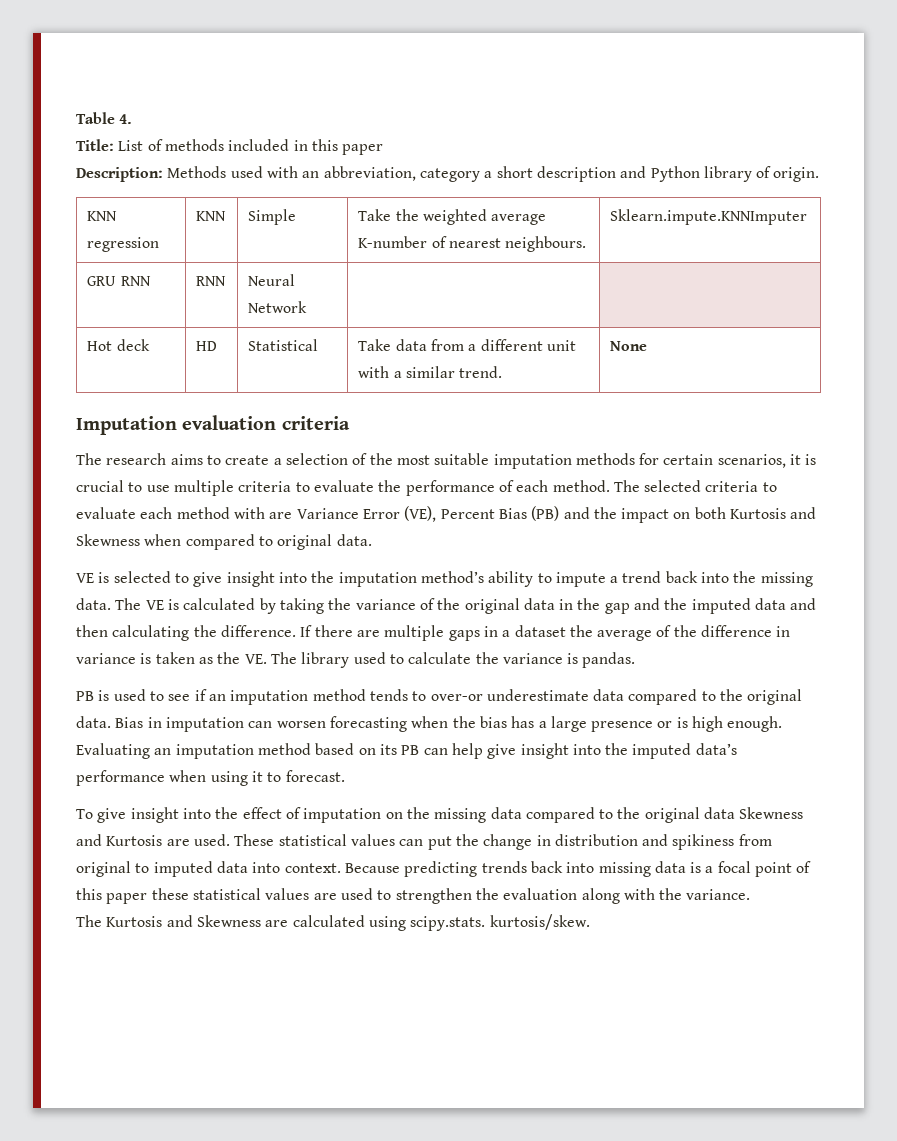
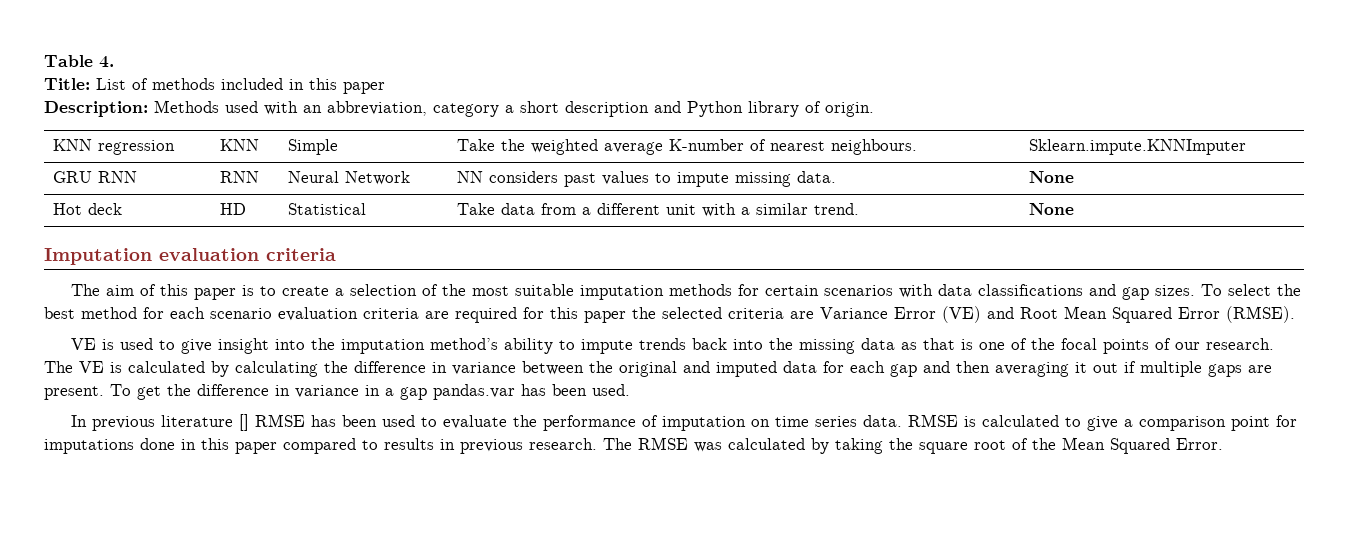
- GRU RNN | RNN | Neural Network | |
+ GRU RNN | RNN | Neural Network | NN considers past values to impute missing data. | None
- The research aims to create a selection of the most suitable imputation methods for certain scenarios, it is crucial to use multiple criteria to evaluate the performance of each method. The selected criteria to evaluate each method with are Variance Error (VE), Percent Bias (PB) and the impact on both Kurtosis and Skewness when compared to original data.
- VE is selected to give insight into the imputation method’s ability to impute a trend back into the missing data.
+ The aim of this paper is to create a selection of the most suitable imputation methods for certain scenarios with data classifications and gap sizes. To select the best method for each scenario evaluation criteria are required for this paper the selected criteria are Variance Error (VE) and Root Mean Squared Error (RMSE).
+ VE is used to give insight into the imputation method’s ability to impute trends back into the missing data as that is one of the focal points of our research.
- The VE is calculated by taking the variance of the original data in the gap and the imputed data and then calculating the difference. If there are multiple gaps in a dataset the average of the difference in variance is taken as the VE. The library used to calculate the variance is pandas.
- PB is used to see if an imputation method tends to over-or underestimate data compared to the original data. Bias in imputation can worsen forecasting when the bias has a large presence or is high enough. Evaluating an imputation method based on its PB can help give insight into the imputed data’s performance when using it to forecast.
- To give insight into the effect of imputation on the missing data compared to the original data Skewness and Kurtosis are used. These statistical values can put the change in distribution and spikiness from original to imputed data into context. Because predicting trends back into missing data is a focal point of this paper these statistical values are used to strengthen the evaluation along with the variance.
- The Kurtosis and Skewness are calculated using scipy.stats. kurtosis/skew.
+ The VE is calculated by calculating the difference in variance between the original and imputed data for each gap and then averaging it out if multiple gaps are present. To get the difference in variance in a gap pandas.var has been used.
+ In previous literature [] RMSE has been used to evaluate the performance of imputation on time series data. RMSE is calculated to give a comparison point for imputations done in this paper compared to results in previous research. The RMSE was calculated by taking the square root of the Mean Squared Error.

